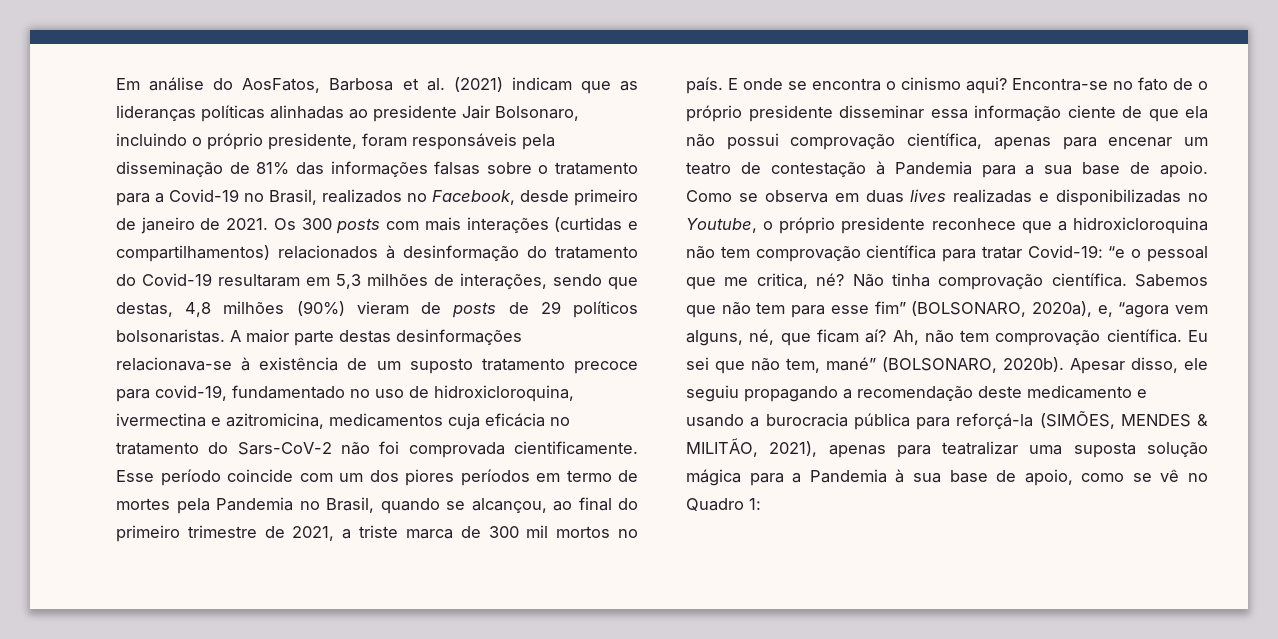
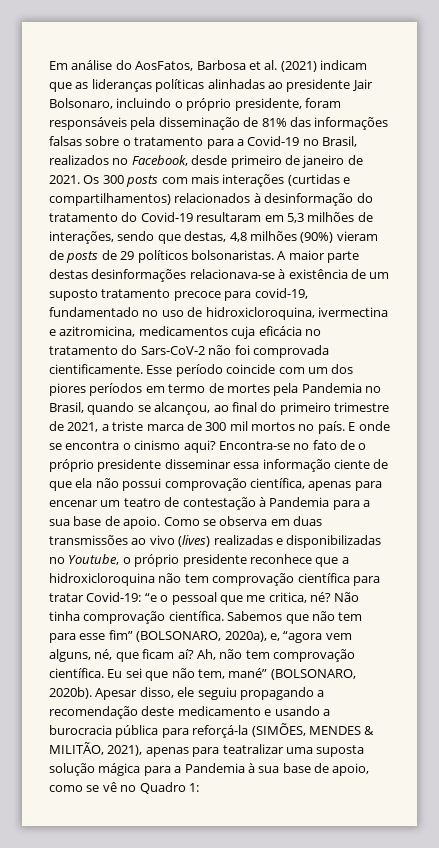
- Como se observa em duas lives realizadas e disponibilizadas no Youtube, o próprio presidente reconhece que a hidroxicloroquina não tem comprovação científica para tratar Covid-19: “e o pessoal que me critica, né?
+ Como se observa em duas transmissões ao vivo (lives) realizadas e disponibilizadas no Youtube, o próprio presidente reconhece que a hidroxicloroquina não tem comprovação científica para tratar Covid-19: “e o pessoal que me critica, né?

